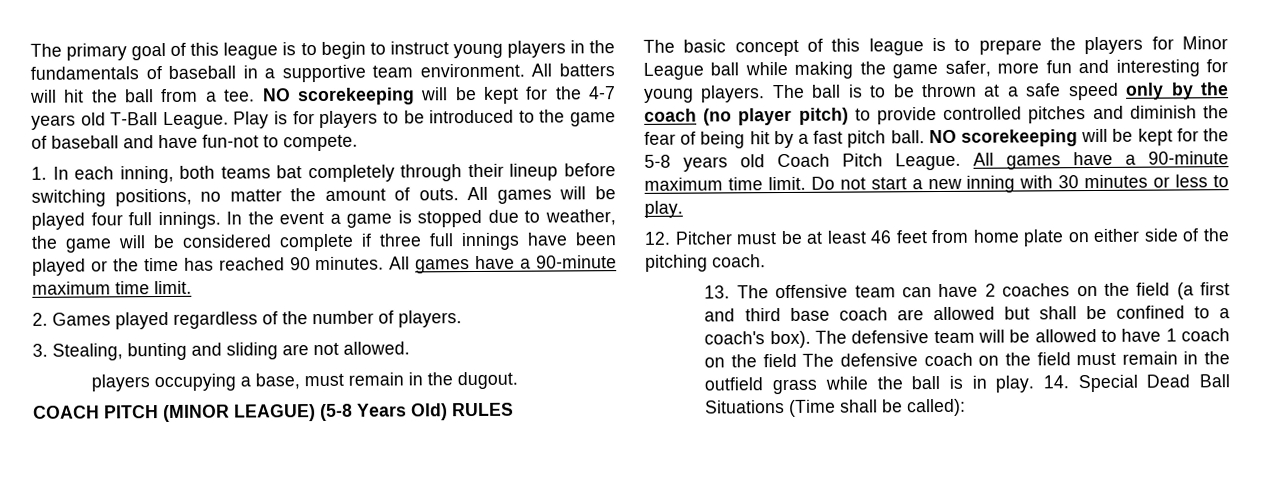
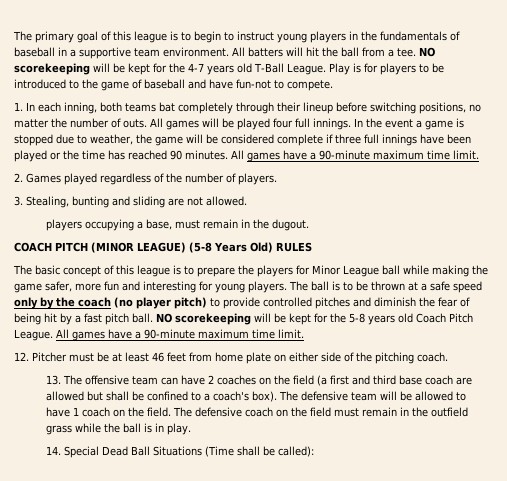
- 1. In each inning, both teams bat completely through their lineup before switching positions, no matter the amount of outs.
+ 1. In each inning, both teams bat completely through their lineup before switching positions, no matter the number of outs.
- Do not start a new inning with 30 minutes or less to play.
- The defensive team will be allowed to have 1 coach on the field The defensive coach on the field must remain in the outfield grass while the ball is in play. 14. Special Dead Ball Situations (Time shall be called):
+ The defensive team will be allowed to have 1 coach on the field. The defensive coach on the field must remain in the outfield grass while the ball is in play.
+ 14. Special Dead Ball Situations (Time shall be called):

